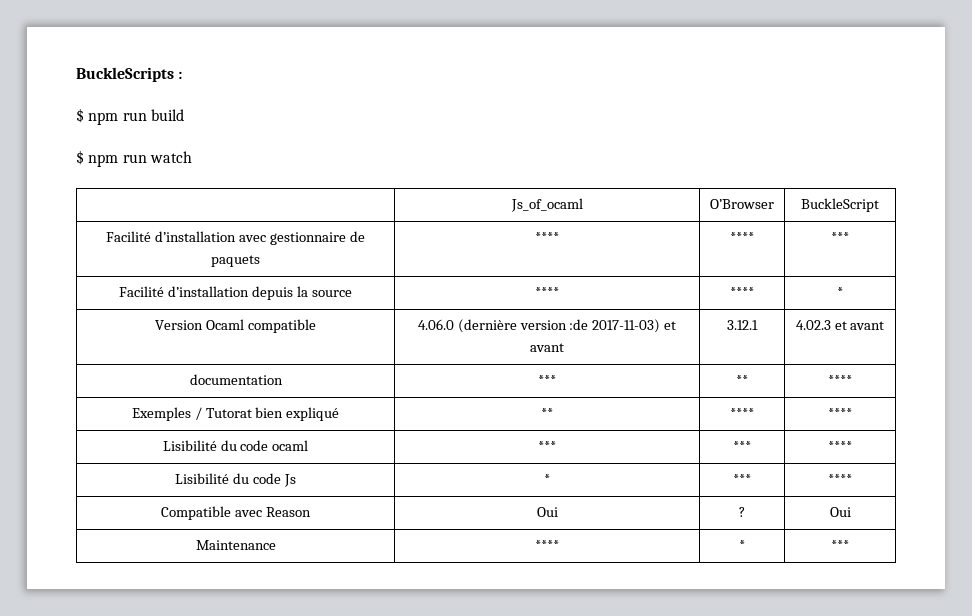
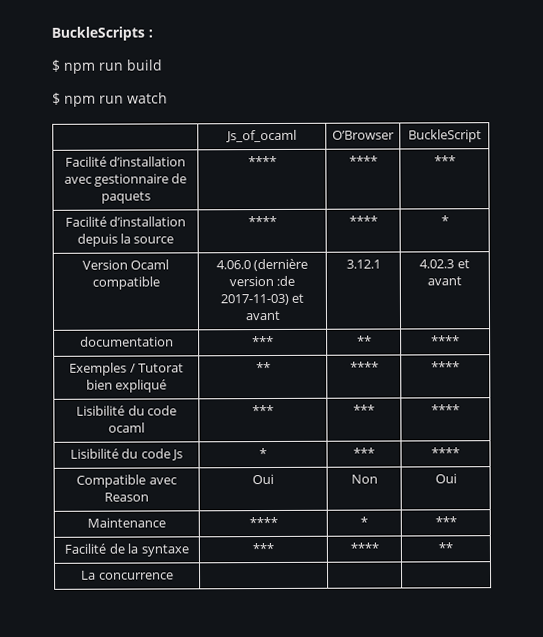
- Compatible avec Reason | Oui | ? | Oui
+ Compatible avec Reason | Oui | Non | Oui
+ Facilité de la syntaxe | *** | **** | **
+ La concurrence | | |

